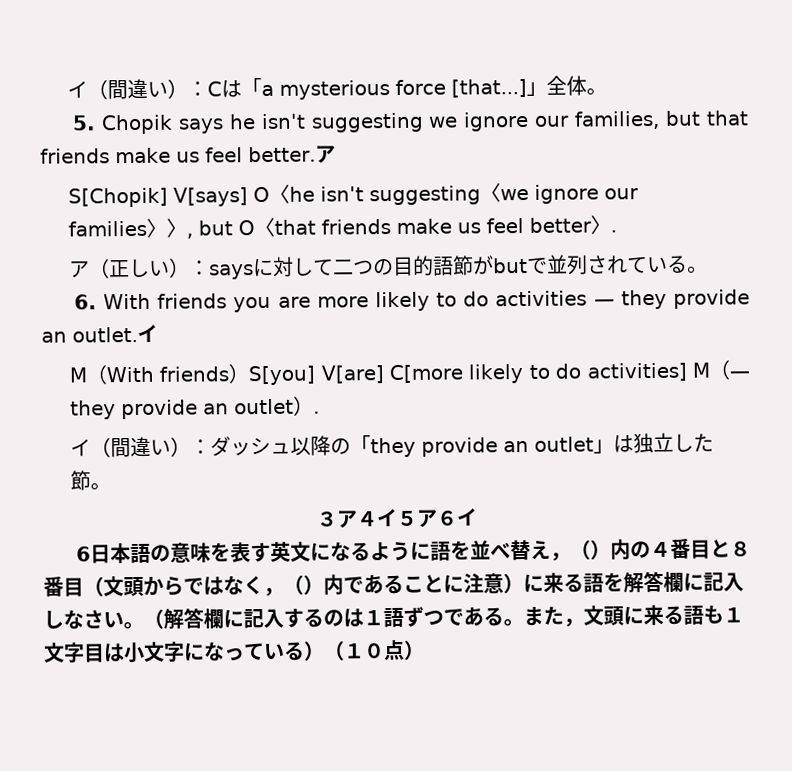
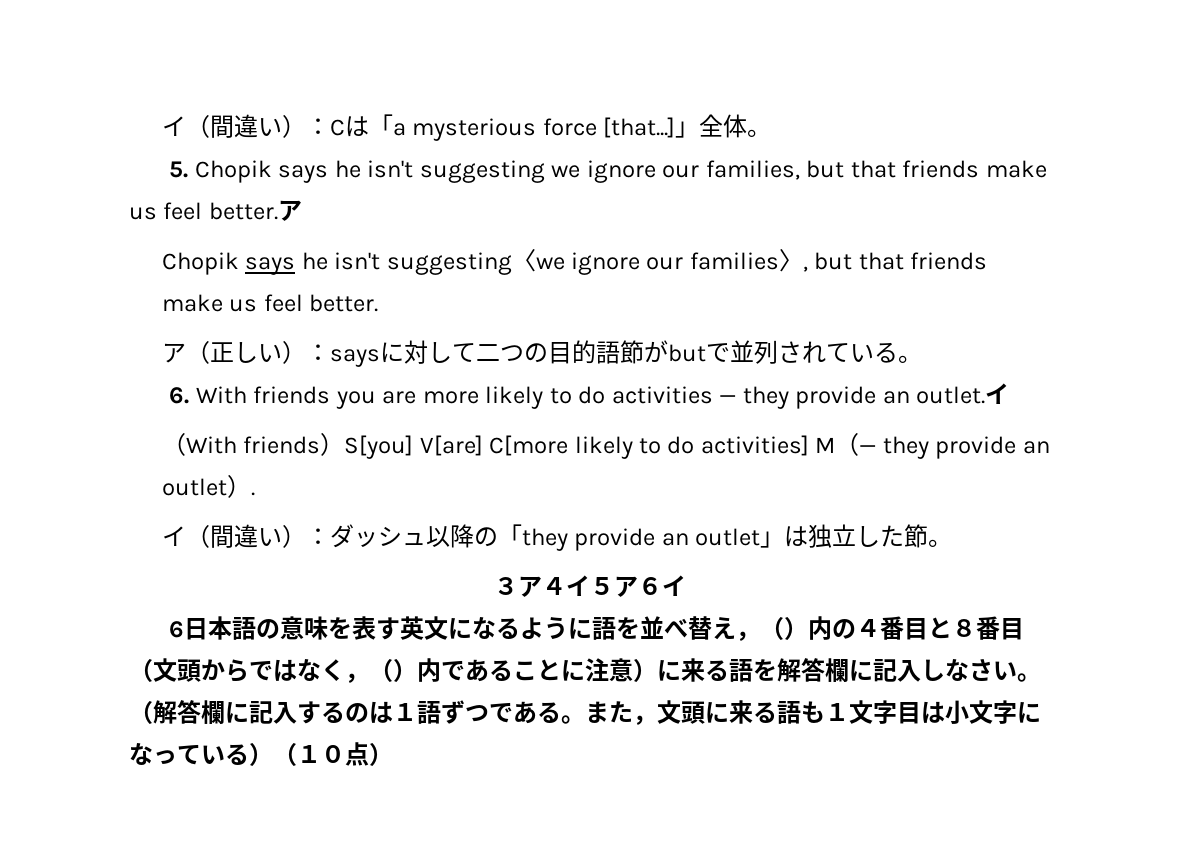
- S[Chopik] V[says] O〈he isn't suggesting〈we ignore our families〉〉, but O〈that friends make us feel better〉.
+ Chopik says he isn't suggesting〈we ignore our families〉, but that friends make us feel better.
- M（With friends）S[you] V[are] C[more likely to do activities] M（— they provide an outlet）.
+ （With friends）S[you] V[are] C[more likely to do activities] M（— they provide an outlet）.

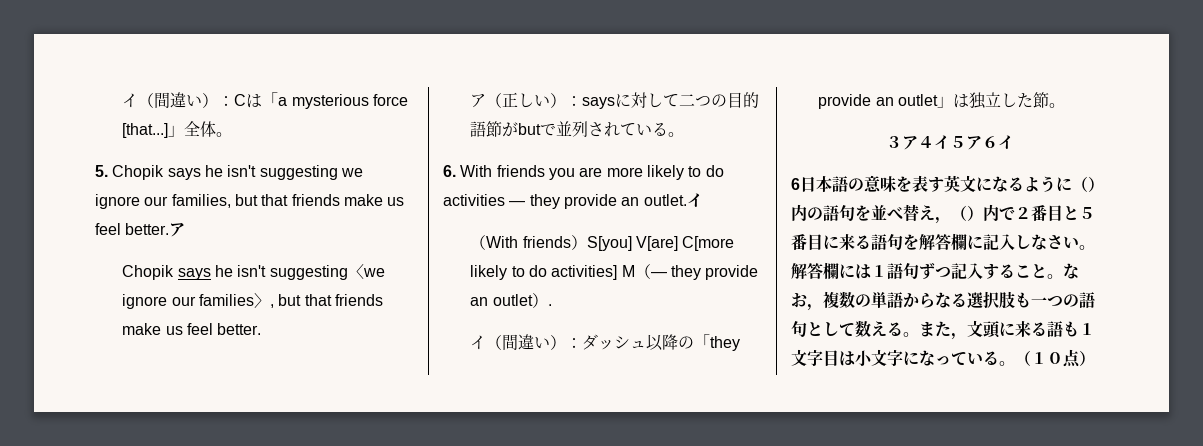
- 6日本語の意味を表す英文になるように語を並べ替え，（）内の４番目と８番目（文頭からではなく，（）内であることに注意）に来る語を解答欄に記入しなさい。
+ 6日本語の意味を表す英文になるように（）内の語句を並べ替え，（）内で２番目と５番目に来る語句を解答欄に記入しなさい。
- （解答欄に記入するのは１語ずつである。
+ 解答欄には１語句ずつ記入すること。なお，複数の単語からなる選択肢も一つの語句として数える。
- また，文頭に来る語も１文字目は小文字になっている）（１０点）
+ また，文頭に来る語も１文字目は小文字になっている。（１０点）

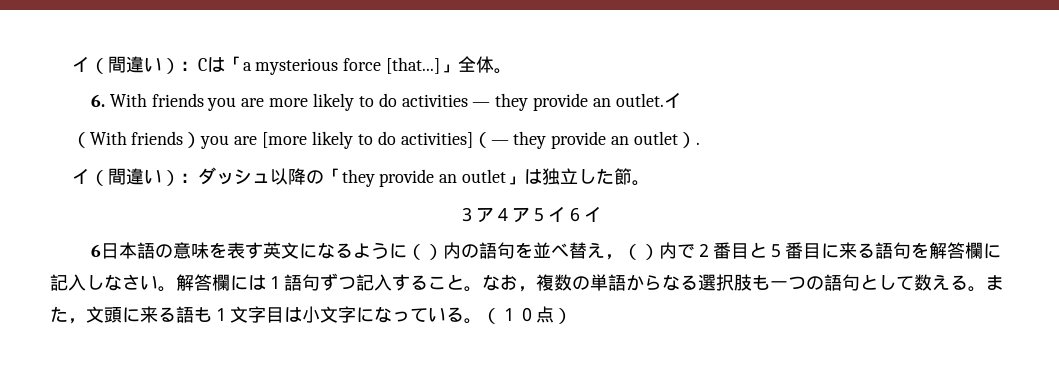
- 5. Chopik says he isn't suggesting we ignore our families, but that friends make us feel better.ア
- Chopik says he isn't suggesting〈we ignore our families〉, but that friends make us feel better.
- ア（正しい）：saysに対して二つの目的語節がbutで並列されている。
- （With friends）S[you] V[are] C[more likely to do activities] M（— they provide an outlet）.
+ （With friends）you are [more likely to do activities]（— they provide an outlet）.
- ３ア４イ５ア６イ
+ ３ア４ア５イ６イ

